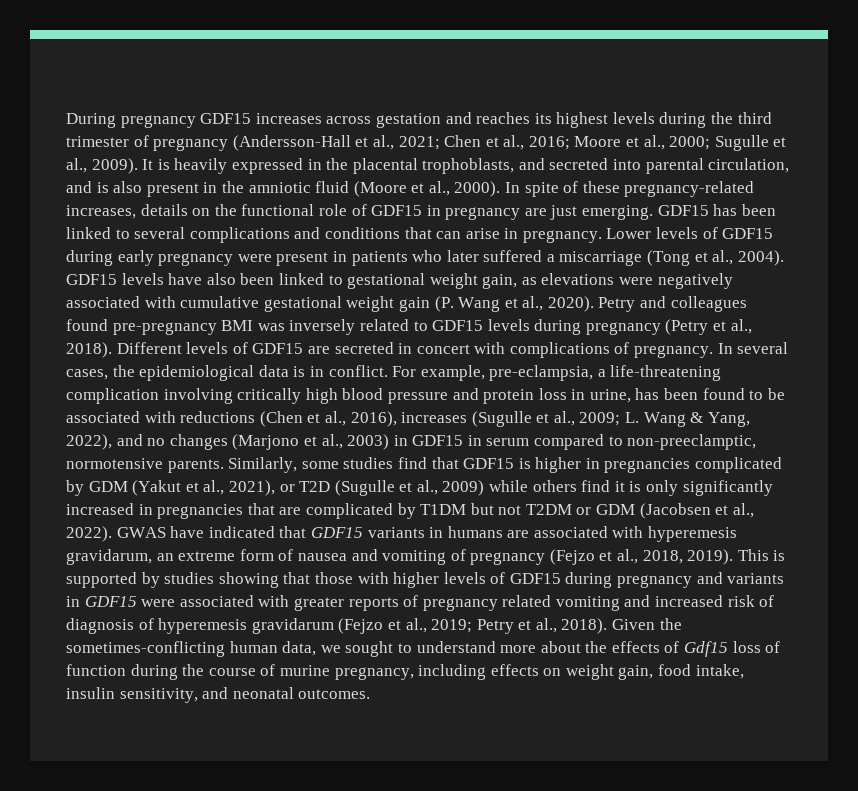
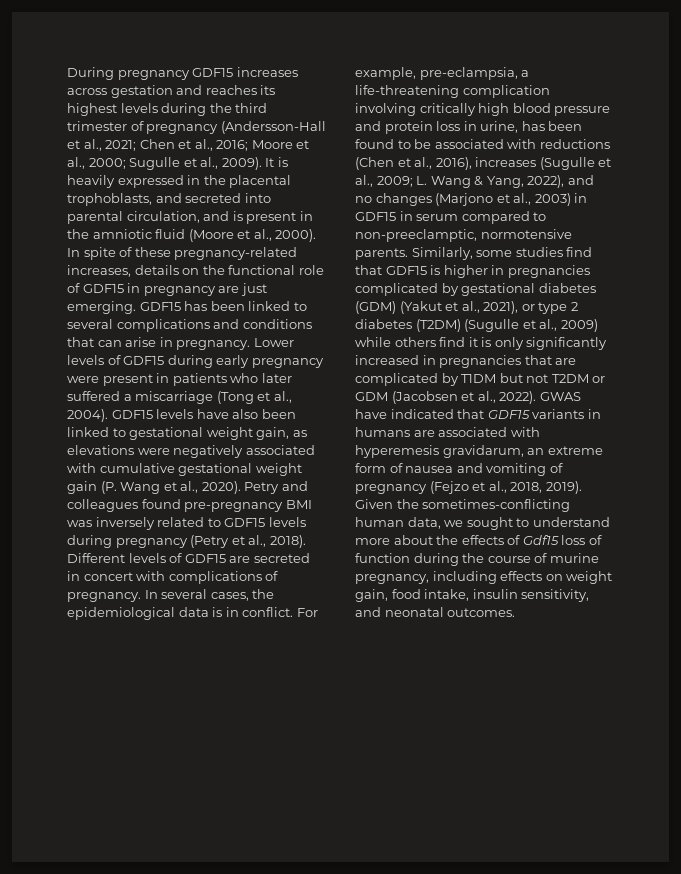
- It is heavily expressed in the placental trophoblasts, and secreted into parental circulation, and is also present in the amniotic fluid (Moore et al., 2000).
+ It is heavily expressed in the placental trophoblasts, and secreted into parental circulation, and is present in the amniotic fluid (Moore et al., 2000).
- Similarly, some studies find that GDF15 is higher in pregnancies complicated by GDM (Yakut et al., 2021), or T2D (Sugulle et al., 2009) while others find it is only significantly increased in pregnancies that are complicated by T1DM but not T2DM or GDM (Jacobsen et al., 2022).
+ Similarly, some studies find that GDF15 is higher in pregnancies complicated by gestational diabetes (GDM) (Yakut et al., 2021), or type 2 diabetes (T2DM) (Sugulle et al., 2009) while others find it is only significantly increased in pregnancies that are complicated by T1DM but not T2DM or GDM (Jacobsen et al., 2022).
- This is supported by studies showing that those with higher levels of GDF15 during pregnancy and variants in GDF15 were associated with greater reports of pregnancy related vomiting and increased risk of diagnosis of hyperemesis gravidarum (Fejzo et al., 2019; Petry et al., 2018).

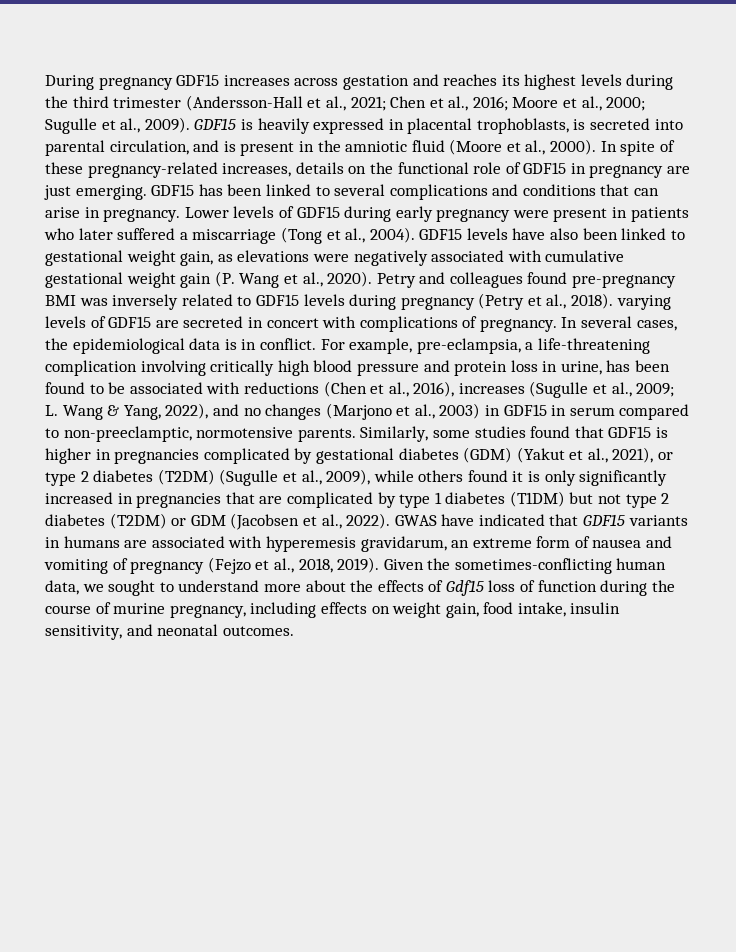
- During pregnancy GDF15 increases across gestation and reaches its highest levels during the third trimester of pregnancy (Andersson-Hall et al., 2021; Chen et al., 2016; Moore et al., 2000; Sugulle et al., 2009).
+ During pregnancy GDF15 increases across gestation and reaches its highest levels during the third trimester (Andersson-Hall et al., 2021; Chen et al., 2016; Moore et al., 2000; Sugulle et al., 2009).
- It is heavily expressed in the placental trophoblasts, and secreted into parental circulation, and is present in the amniotic fluid (Moore et al., 2000).
+ GDF15 is heavily expressed in placental trophoblasts, is secreted into parental circulation, and is present in the amniotic fluid (Moore et al., 2000).
- Petry and colleagues found pre-pregnancy BMI was inversely related to GDF15 levels during pregnancy (Petry et al., 2018). Different levels of GDF15 are secreted in concert with complications of pregnancy.
+ Petry and colleagues found pre-pregnancy BMI was inversely related to GDF15 levels during pregnancy (Petry et al., 2018). varying levels of GDF15 are secreted in concert with complications of pregnancy.
- Similarly, some studies find that GDF15 is higher in pregnancies complicated by gestational diabetes (GDM) (Yakut et al., 2021), or type 2 diabetes (T2DM) (Sugulle et al., 2009) while others find it is only significantly increased in pregnancies that are complicated by T1DM but not T2DM or GDM (Jacobsen et al., 2022).
+ Similarly, some studies found that GDF15 is higher in pregnancies complicated by gestational diabetes (GDM) (Yakut et al., 2021), or type 2 diabetes (T2DM) (Sugulle et al., 2009), while others found it is only significantly increased in pregnancies that are complicated by type 1 diabetes (T1DM) but not type 2 diabetes (T2DM) or GDM (Jacobsen et al., 2022).

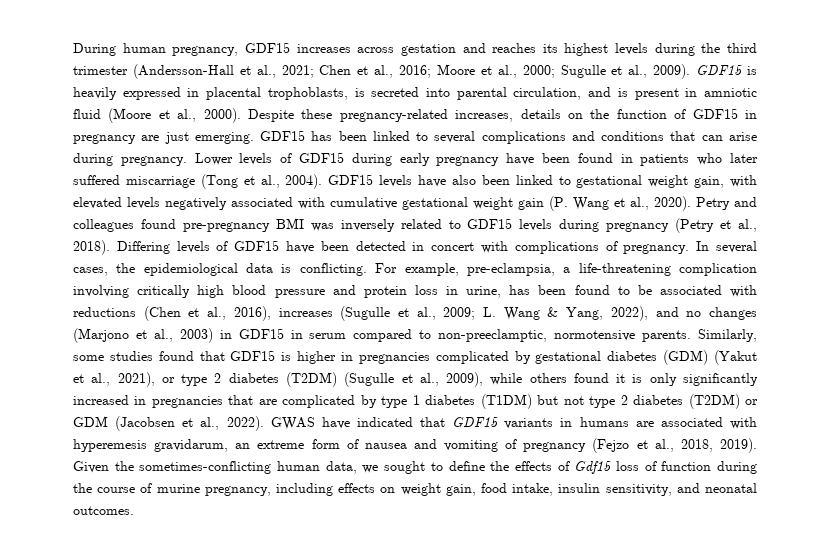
- During pregnancy GDF15 increases across gestation and reaches its highest levels during the third trimester (Andersson-Hall et al., 2021; Chen et al., 2016; Moore et al., 2000; Sugulle et al., 2009).
+ During human pregnancy, GDF15 increases across gestation and reaches its highest levels during the third trimester (Andersson-Hall et al., 2021; Chen et al., 2016; Moore et al., 2000; Sugulle et al., 2009).
- GDF15 is heavily expressed in placental trophoblasts, is secreted into parental circulation, and is present in the amniotic fluid (Moore et al., 2000).
+ GDF15 is heavily expressed in placental trophoblasts, is secreted into parental circulation, and is present in amniotic fluid (Moore et al., 2000).
- In spite of these pregnancy-related increases, details on the functional role of GDF15 in pregnancy are just emerging.
+ Despite these pregnancy-related increases, details on the function of GDF15 in pregnancy are just emerging.
- GDF15 has been linked to several complications and conditions that can arise in pregnancy.
+ GDF15 has been linked to several complications and conditions that can arise during pregnancy.
- Lower levels of GDF15 during early pregnancy were present in patients who later suffered a miscarriage (Tong et al., 2004).
+ Lower levels of GDF15 during early pregnancy have been found in patients who later suffered miscarriage (Tong et al., 2004).
- GDF15 levels have also been linked to gestational weight gain, as elevations were negatively associated with cumulative gestational weight gain (P. Wang et al., 2020).
+ GDF15 levels have also been linked to gestational weight gain, with elevated levels negatively associated with cumulative gestational weight gain (P. Wang et al., 2020).
- Petry and colleagues found pre-pregnancy BMI was inversely related to GDF15 levels during pregnancy (Petry et al., 2018). varying levels of GDF15 are secreted in concert with complications of pregnancy.
+ Petry and colleagues found pre-pregnancy BMI was inversely related to GDF15 levels during pregnancy (Petry et al., 2018). Differing levels of GDF15 have been detected in concert with complications of pregnancy.
- In several cases, the epidemiological data is in conflict.
+ In several cases, the epidemiological data is conflicting.
- Given the sometimes-conflicting human data, we sought to understand more about the effects of Gdf15 loss of function during the course of murine pregnancy, including effects on weight gain, food intake, insulin sensitivity, and neonatal outcomes.
+ Given the sometimes-conflicting human data, we sought to define the effects of Gdf15 loss of function during the course of murine pregnancy, including effects on weight gain, food intake, insulin sensitivity, and neonatal outcomes.

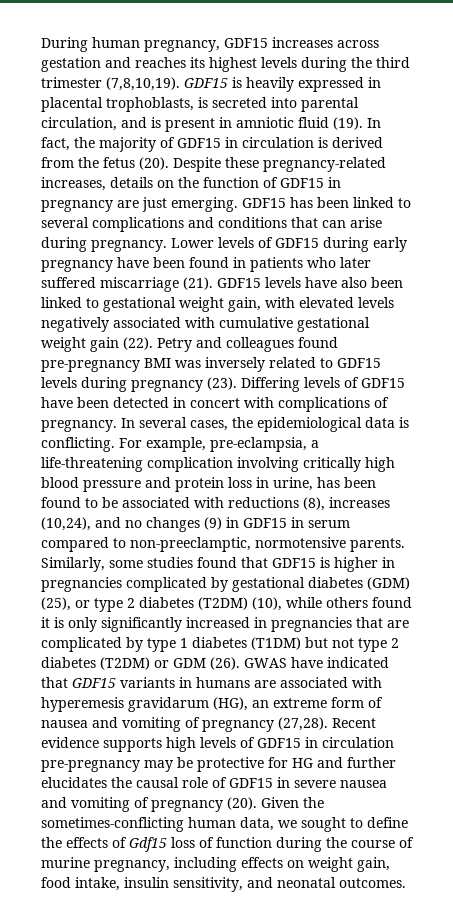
- During human pregnancy, GDF15 increases across gestation and reaches its highest levels during the third trimester (Andersson-Hall et al., 2021; Chen et al., 2016; Moore et al., 2000; Sugulle et al., 2009).
+ During human pregnancy, GDF15 increases across gestation and reaches its highest levels during the third trimester (7,8,10,19).
- GDF15 is heavily expressed in placental trophoblasts, is secreted into parental circulation, and is present in amniotic fluid (Moore et al., 2000).
+ GDF15 is heavily expressed in placental trophoblasts, is secreted into parental circulation, and is present in amniotic fluid (19). In fact, the majority of GDF15 in circulation is derived from the fetus (20).
- Lower levels of GDF15 during early pregnancy have been found in patients who later suffered miscarriage (Tong et al., 2004).
+ Lower levels of GDF15 during early pregnancy have been found in patients who later suffered miscarriage (21).
- GDF15 levels have also been linked to gestational weight gain, with elevated levels negatively associated with cumulative gestational weight gain (P. Wang et al., 2020).
+ GDF15 levels have also been linked to gestational weight gain, with elevated levels negatively associated with cumulative gestational weight gain (22).
- Petry and colleagues found pre-pregnancy BMI was inversely related to GDF15 levels during pregnancy (Petry et al., 2018).
+ Petry and colleagues found pre-pregnancy BMI was inversely related to GDF15 levels during pregnancy (23).
- For example, pre-eclampsia, a life-threatening complication involving critically high blood pressure and protein loss in urine, has been found to be associated with reductions (Chen et al., 2016), increases (Sugulle et al., 2009; L. Wang & Yang, 2022), and no changes (Marjono et al., 2003) in GDF15 in serum compared to non-preeclamptic, normotensive parents.
+ For example, pre-eclampsia, a life-threatening complication involving critically high blood pressure and protein loss in urine, has been found to be associated with reductions (8), increases (10,24), and no changes (9) in GDF15 in serum compared to non-preeclamptic, normotensive parents.
- Similarly, some studies found that GDF15 is higher in pregnancies complicated by gestational diabetes (GDM) (Yakut et al., 2021), or type 2 diabetes (T2DM) (Sugulle et al., 2009), while others found it is only significantly increased in pregnancies that are complicated by type 1 diabetes (T1DM) but not type 2 diabetes (T2DM) or GDM (Jacobsen et al., 2022).
+ Similarly, some studies found that GDF15 is higher in pregnancies complicated by gestational diabetes (GDM) (25), or type 2 diabetes (T2DM) (10), while others found it is only significantly increased in pregnancies that are complicated by type 1 diabetes (T1DM) but not type 2 diabetes (T2DM) or GDM (26).
- GWAS have indicated that GDF15 variants in humans are associated with hyperemesis gravidarum, an extreme form of nausea and vomiting of pregnancy (Fejzo et al., 2018, 2019).
+ GWAS have indicated that GDF15 variants in humans are associated with hyperemesis gravidarum (HG), an extreme form of nausea and vomiting of pregnancy (27,28). Recent evidence supports high levels of GDF15 in circulation pre-pregnancy may be protective for HG and further elucidates the causal role of GDF15 in severe nausea and vomiting of pregnancy (20).

